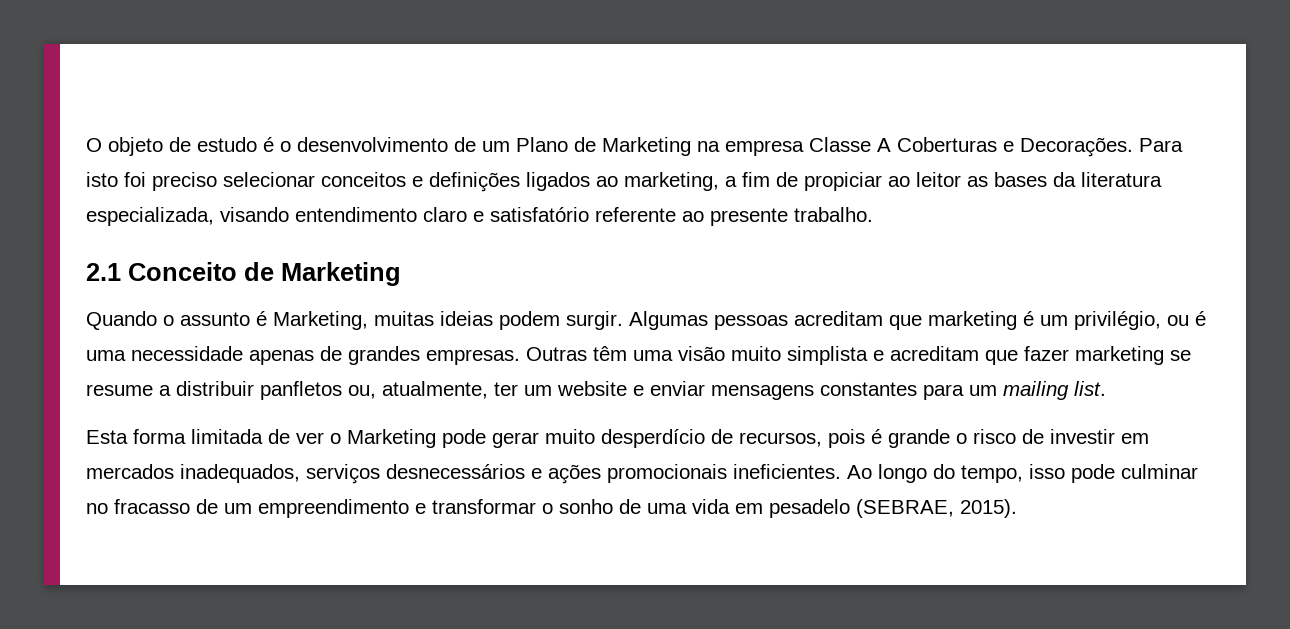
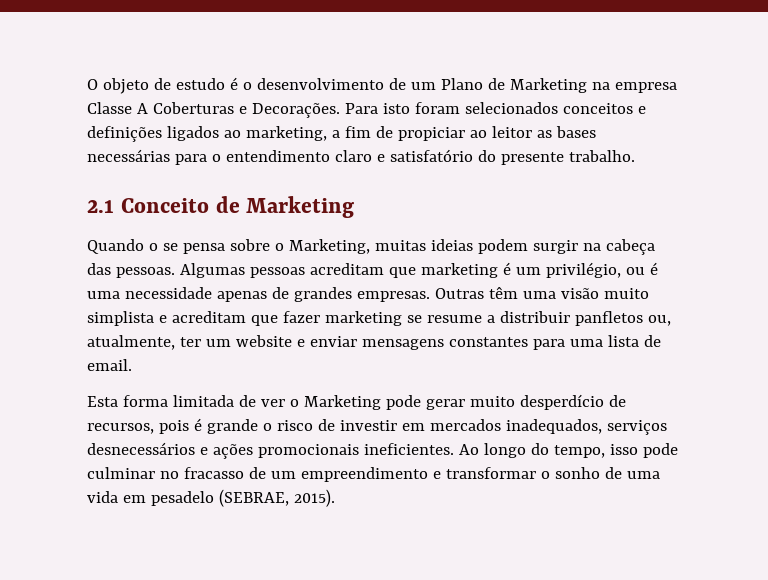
- Para isto foi preciso selecionar conceitos e definições ligados ao marketing, a fim de propiciar ao leitor as bases da literatura especializada, visando entendimento claro e satisfatório referente ao presente trabalho.
+ Para isto foram selecionados conceitos e definições ligados ao marketing, a fim de propiciar ao leitor as bases necessárias para o entendimento claro e satisfatório do presente trabalho.
- Quando o assunto é Marketing, muitas ideias podem surgir.
+ Quando o se pensa sobre o Marketing, muitas ideias podem surgir na cabeça das pessoas.
- Outras têm uma visão muito simplista e acreditam que fazer marketing se resume a distribuir panfletos ou, atualmente, ter um website e enviar mensagens constantes para um mailing list.
+ Outras têm uma visão muito simplista e acreditam que fazer marketing se resume a distribuir panfletos ou, atualmente, ter um website e enviar mensagens constantes para uma lista de email.

